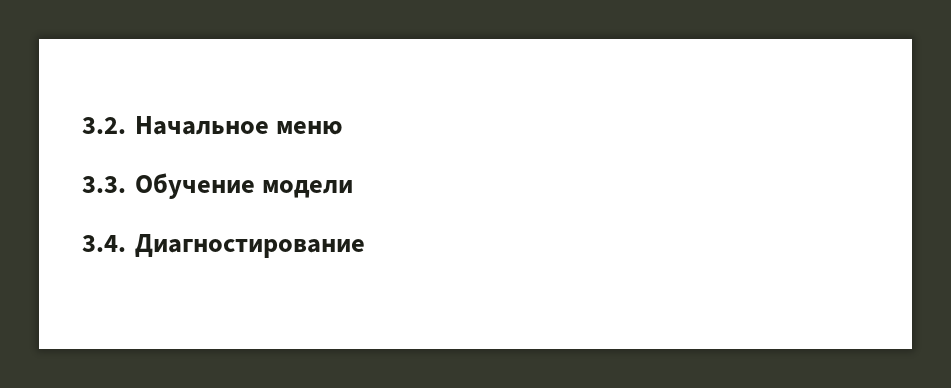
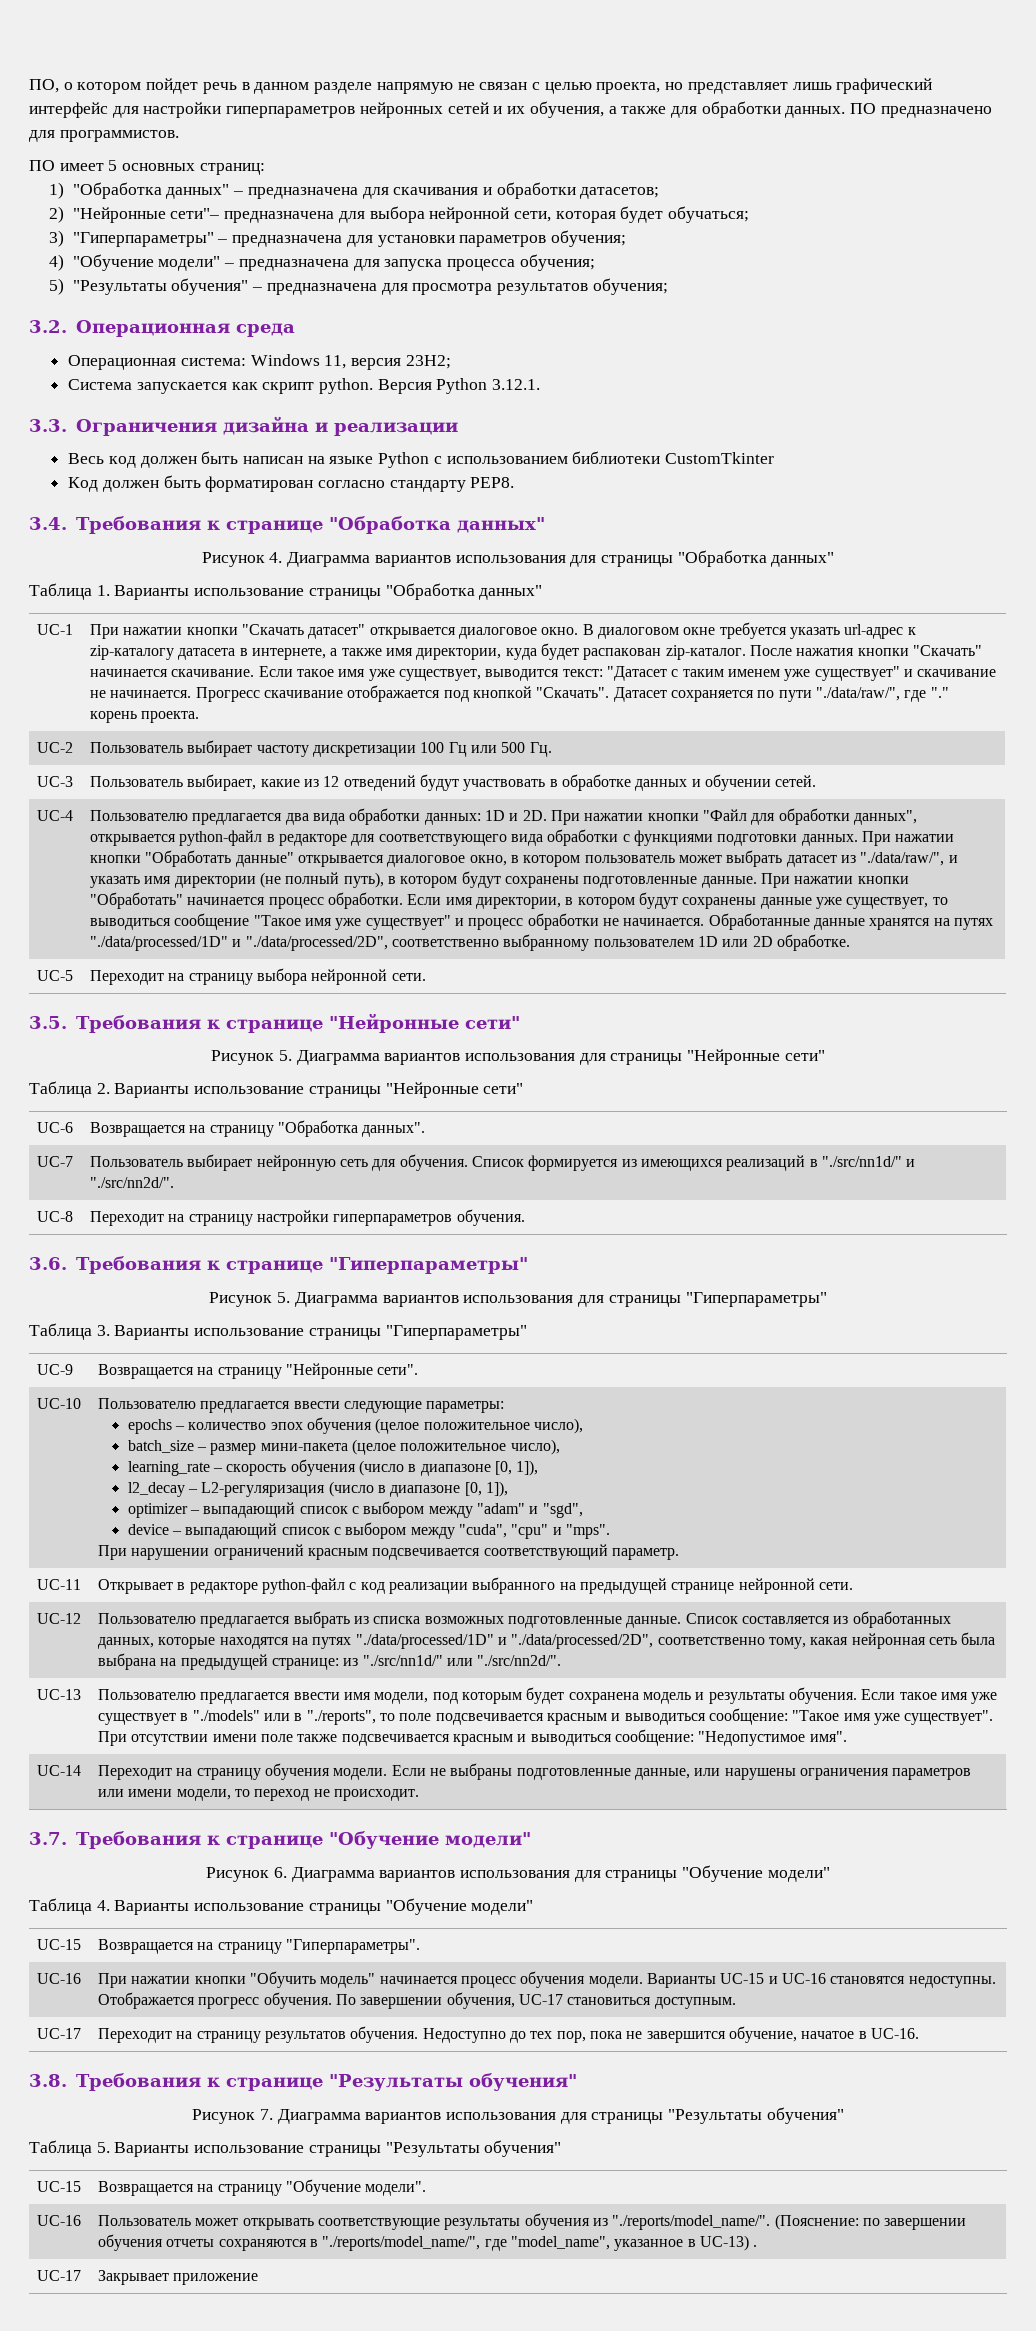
- 3.2. Начальное меню
- 3.3. Обучение модели
- 3.4. Диагностирование
+ ПО, о котором пойдет речь в данном разделе напрямую не связан с целью проекта, но представляет лишь графический интерфейс для настройки гиперпараметров нейронных сетей и их обучения, а также для обработки данных. ПО предназначено для программистов.
+ ПО имеет 5 основных страниц:
+ 1) "Обработка данных" – предназначена для скачивания и обработки датасетов;
+ 2) "Нейронные сети"– предназначена для выбора нейронной сети, которая будет обучаться;
+ 3) "Гиперпараметры" – предназначена для установки параметров обучения;
+ 4) "Обучение модели" – предназначена для запуска процесса обучения;
+ 5) "Результаты обучения" – предназначена для просмотра результатов обучения;
+ 3.2. Операционная среда
+ Операционная система: Windows 11, версия 23H2;
+ Система запускается как скрипт python. Версия Python 3.12.1.
+ 3.3. Ограничения дизайна и реализации
+ Весь код должен быть написан на языке Python с использованием библиотеки CustomTkinter
+ Код должен быть форматирован согласно стандарту PEP8.
+ 3.4. Требования к странице "Обработка данных"
+ Рисунок 4. Диаграмма вариантов использования для страницы "Обработка данных"
+ Таблица 1. Варианты использование страницы "Обработка данных"
+ UC-1 | При нажатии кнопки "Скачать датасет" открывается диалоговое окно. В диалоговом окне требуется указать url-адрес к zip-каталогу датасета в интернете, а также имя директории, куда будет распакован zip-каталог. После нажатия кнопки "Скачать" начинается скачивание. Если такое имя уже существует, выводится текст: "Датасет с таким именем уже существует" и скачивание не начинается. Прогресс скачивание отображается под кнопкой "Скачать". Датасет сохраняется по пути "./data/raw/", где "." корень проекта.
+ UC-2 | Пользователь выбирает частоту дискретизации 100 Гц или 500 Гц.
+ UC-3 | Пользователь выбирает, какие из 12 отведений будут участвовать в обработке данных и обучении сетей.
+ UC-4 | Пользователю предлагается два вида обработки данных: 1D и 2D. При нажатии кнопки "Файл для обработки данных", открывается python-файл в редакторе для соответствующего вида обработки с функциями подготовки данных. При нажатии кнопки "Обработать данные" открывается диалоговое окно, в котором пользователь может выбрать датасет из "./data/raw/", и указать имя директории (не полный путь), в котором будут сохранены подготовленные данные. При нажатии кнопки "Обработать" начинается процесс обработки. Если имя директории, в котором будут сохранены данные уже существует, то выводиться сообщение "Такое имя уже существует" и процесс обработки не начинается. Обработанные данные хранятся на путях "./data/processed/1D" и "./data/processed/2D", соответственно выбранному пользователем 1D или 2D обработке.
+ UC-5 | Переходит на страницу выбора нейронной сети.
+ 3.5. Требования к странице "Нейронные сети"
+ Рисунок 5. Диаграмма вариантов использования для страницы "Нейронные сети"
+ Таблица 2. Варианты использование страницы "Нейронные сети"
+ UC-6 | Возвращается на страницу "Обработка данных".
+ UC-7 | Пользователь выбирает нейронную сеть для обучения. Список формируется из имеющихся реализаций в "./src/nn1d/" и "./src/nn2d/".
+ UC-8 | Переходит на страницу настройки гиперпараметров обучения.
+ 3.6. Требования к странице "Гиперпараметры"
+ Рисунок 5. Диаграмма вариантов использования для страницы "Гиперпараметры"
+ Таблица 3. Варианты использование страницы "Гиперпараметры"
+ UC-9 | Возвращается на страницу "Нейронные сети".
+ UC-10 | Пользователю предлагается ввести следующие параметры:
+ epochs – количество эпох обучения (целое положительное число),
+ batch_size – размер мини-пакета (целое положительное число),
+ learning_rate – скорость обучения (число в диапазоне [0, 1]),
+ l2_decay – L2-регуляризация (число в диапазоне [0, 1]),
+ optimizer – выпадающий список с выбором между "adam" и "sgd",
+ device – выпадающий список с выбором между "cuda", "cpu" и "mps".
+ При нарушении ограничений красным подсвечивается соответствующий параметр.
+ UC-11 | Открывает в редакторе python-файл с код реализации выбранного на предыдущей странице нейронной сети.
+ UC-12 | Пользователю предлагается выбрать из списка возможных подготовленные данные. Список составляется из обработанных данных, которые находятся на путях "./data/processed/1D" и "./data/processed/2D", соответственно тому, какая нейронная сеть была выбрана на предыдущей странице: из "./src/nn1d/" или "./src/nn2d/".
+ UC-13 | Пользователю предлагается ввести имя модели, под которым будет сохранена модель и результаты обучения. Если такое имя уже существует в "./models" или в "./reports", то поле подсвечивается красным и выводиться сообщение: "Такое имя уже существует". При отсутствии имени поле также подсвечивается красным и выводиться сообщение: "Недопустимое имя".
+ UC-14 | Переходит на страницу обучения модели. Если не выбраны подготовленные данные, или нарушены ограничения параметров или имени модели, то переход не происходит.
+ 3.7. Требования к странице "Обучение модели"
+ Рисунок 6. Диаграмма вариантов использования для страницы "Обучение модели"
+ Таблица 4. Варианты использование страницы "Обучение модели"
+ UC-15 | Возвращается на страницу "Гиперпараметры".
+ UC-16 | При нажатии кнопки "Обучить модель" начинается процесс обучения модели. Варианты UC-15 и UC-16 становятся недоступны. Отображается прогресс обучения. По завершении обучения, UC-17 становиться доступным.
+ UC-17 | Переходит на страницу результатов обучения. Недоступно до тех пор, пока не завершится обучение, начатое в UC-16.
+ 3.8. Требования к странице "Результаты обучения"
+ Рисунок 7. Диаграмма вариантов использования для страницы "Результаты обучения"
+ Таблица 5. Варианты использование страницы "Результаты обучения"
+ UC-15 | Возвращается на страницу "Обучение модели".
+ UC-16 | Пользователь может открывать соответствующие результаты обучения из "./reports/model_name/". (Пояснение: по завершении обучения отчеты сохраняются в "./reports/model_name/", где "model_name", указанное в UC-13) .
+ UC-17 | Закрывает приложение

